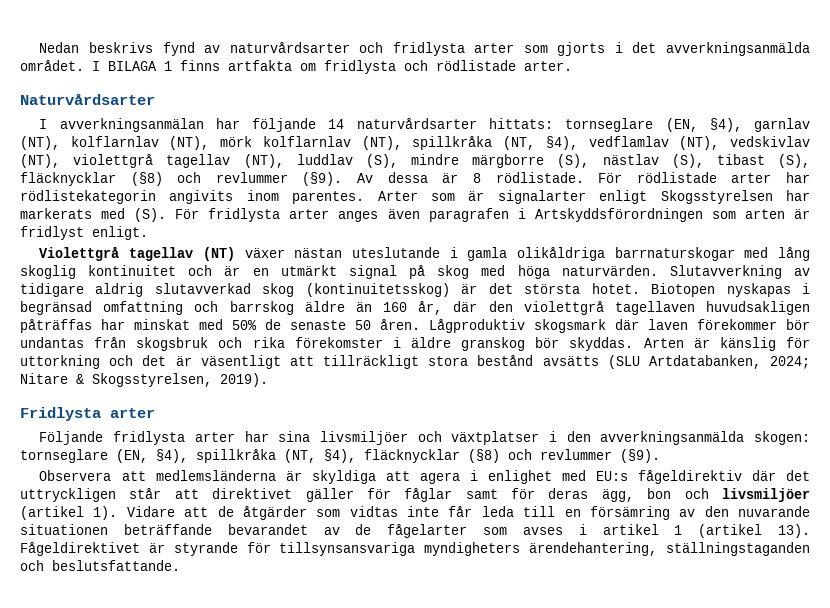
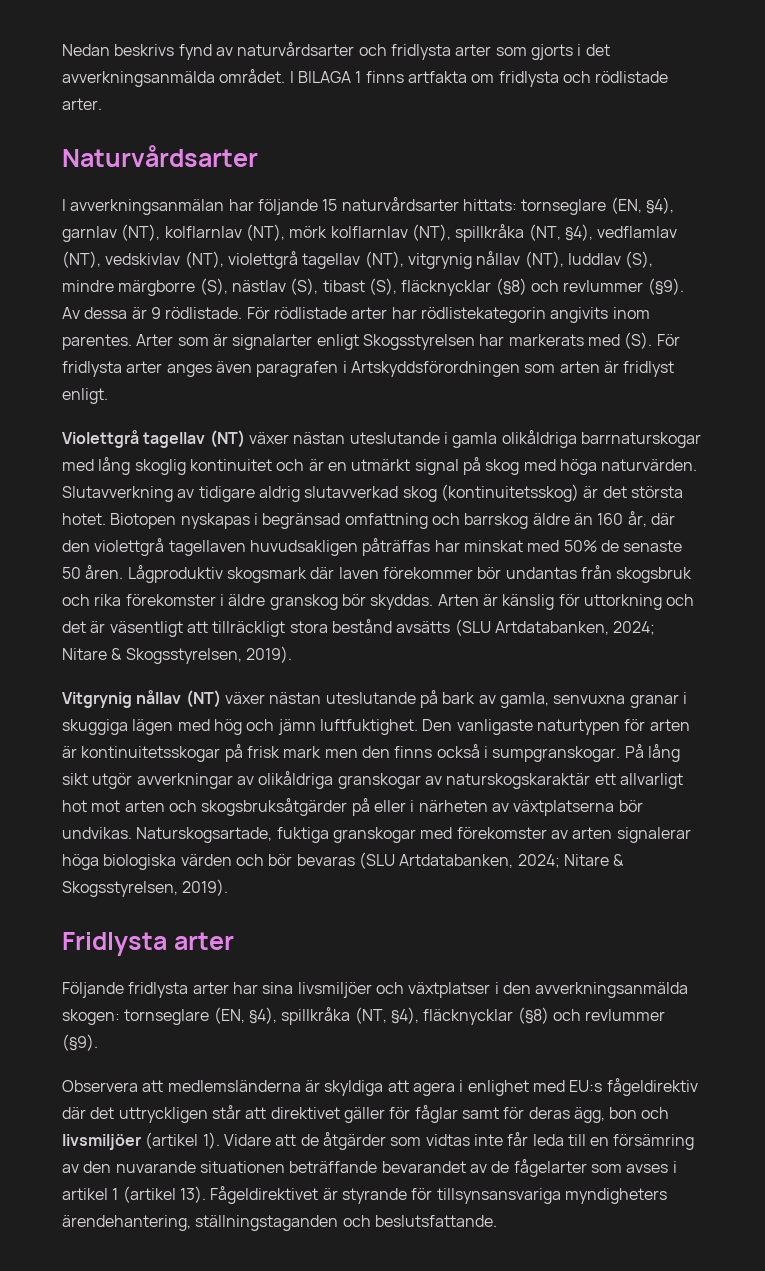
- I avverkningsanmälan har följande 14 naturvårdsarter hittats: tornseglare (EN, §4), garnlav (NT), kolflarnlav (NT), mörk kolflarnlav (NT), spillkråka (NT, §4), vedflamlav (NT), vedskivlav (NT), violettgrå tagellav (NT), luddlav (S), mindre märgborre (S), nästlav (S), tibast (S), fläcknycklar (§8) och revlummer (§9).
+ I avverkningsanmälan har följande 15 naturvårdsarter hittats: tornseglare (EN, §4), garnlav (NT), kolflarnlav (NT), mörk kolflarnlav (NT), spillkråka (NT, §4), vedflamlav (NT), vedskivlav (NT), violettgrå tagellav (NT), vitgrynig nållav (NT), luddlav (S), mindre märgborre (S), nästlav (S), tibast (S), fläcknycklar (§8) och revlummer (§9).
- Av dessa är 8 rödlistade.
+ Av dessa är 9 rödlistade.
+ Vitgrynig nållav (NT) växer nästan uteslutande på bark av gamla, senvuxna granar i skuggiga lägen med hög och jämn luftfuktighet. Den vanligaste naturtypen för arten är kontinuitetsskogar på frisk mark men den finns också i sumpgranskogar. På lång sikt utgör avverkningar av olikåldriga granskogar av naturskogskaraktär ett allvarligt hot mot arten och skogsbruksåtgärder på eller i närheten av växtplatserna bör undvikas. Naturskogsartade, fuktiga granskogar med förekomster av arten signalerar höga biologiska värden och bör bevaras (SLU Artdatabanken, 2024; Nitare & Skogsstyrelsen, 2019).

